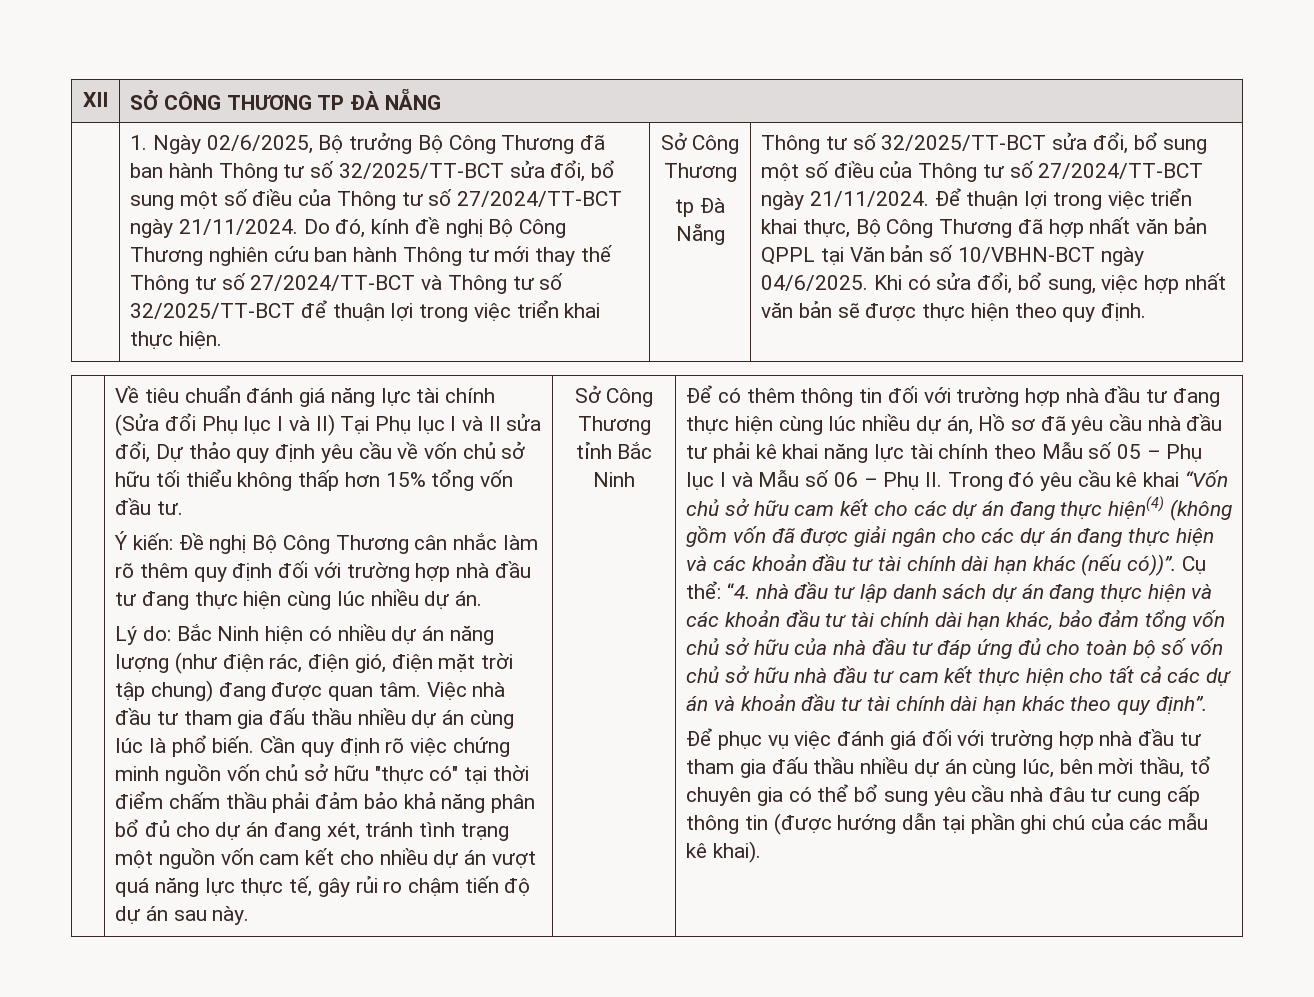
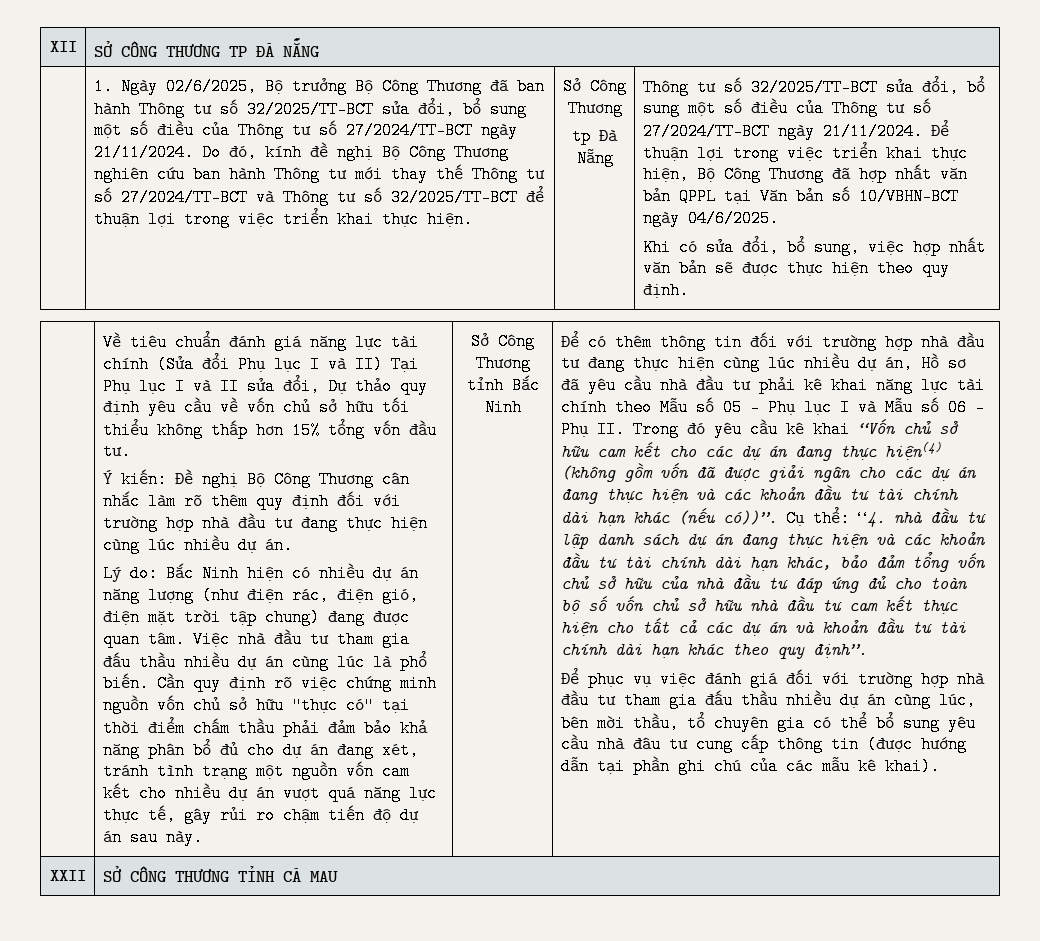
- Để thuận lợi trong việc triển khai thực, Bộ Công Thương đã hợp nhất văn bản QPPL tại Văn bản số 10/VBHN-BCT ngày 04/6/2025. Khi có sửa đổi, bổ sung, việc hợp nhất văn bản sẽ được thực hiện theo quy định.
+ Để thuận lợi trong việc triển khai thực hiện, Bộ Công Thương đã hợp nhất văn bản QPPL tại Văn bản số 10/VBHN-BCT ngày 04/6/2025.
+ Khi có sửa đổi, bổ sung, việc hợp nhất văn bản sẽ được thực hiện theo quy định.
+ XXII | SỞ CÔNG THƯƠNG TỈNH CÀ MAU

